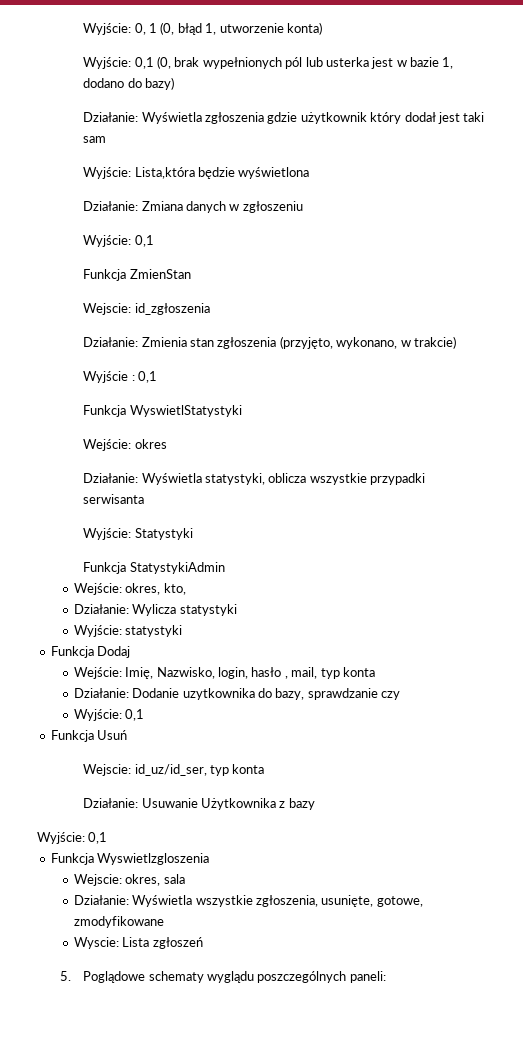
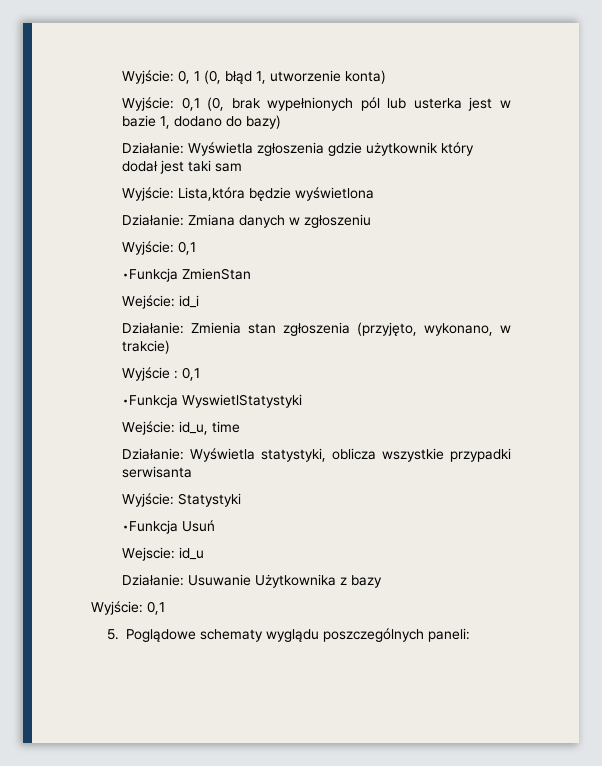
- Funkcja ZmienStan
+ •Funkcja ZmienStan
- Wejscie: id_zgłoszenia
+ Wejście: id_i
- Funkcja WyswietlStatystyki
+ •Funkcja WyswietlStatystyki
- Wejście: okres
+ Wejście: id_u, time
- Funkcja StatystykiAdmin
- Wejście: okres, kto,
- Działanie: Wylicza statystyki
- Wyjście: statystyki
- Funkcja Dodaj
- Wejście: Imię, Nazwisko, login, hasło , mail, typ konta
- Działanie: Dodanie uzytkownika do bazy, sprawdzanie czy
- Wyjście: 0,1
- Funkcja Usuń
+ •Funkcja Usuń
- Wejscie: id_uz/id_ser, typ konta
+ Wejscie: id_u
- Funkcja Wyswietlzgloszenia
- Wejscie: okres, sala
- Działanie: Wyświetla wszystkie zgłoszenia, usunięte, gotowe, zmodyfikowane
- Wyscie: Lista zgłoszeń

